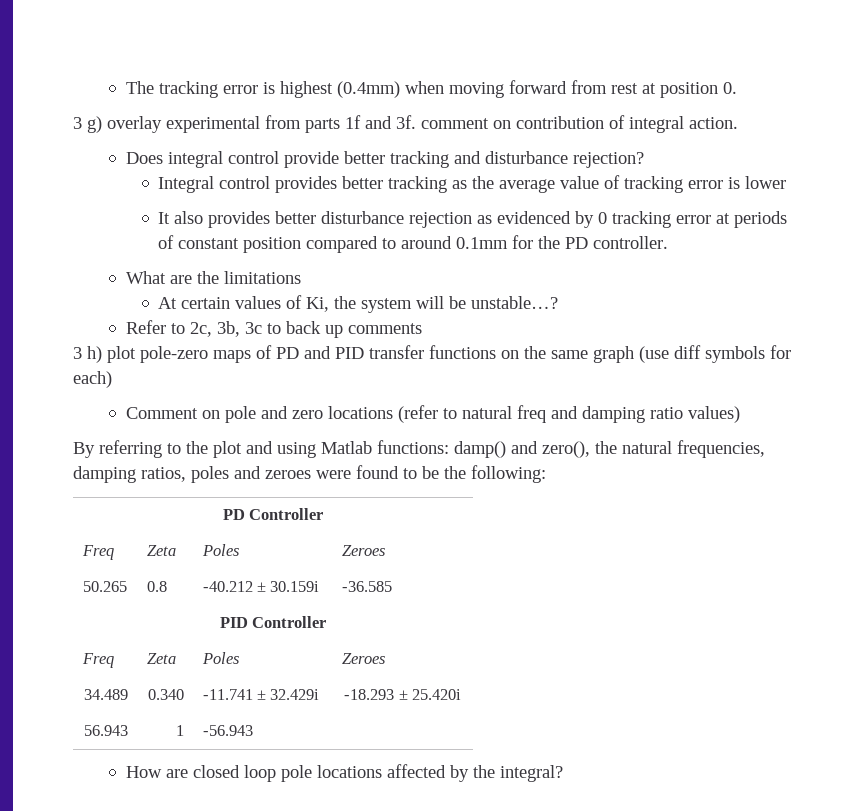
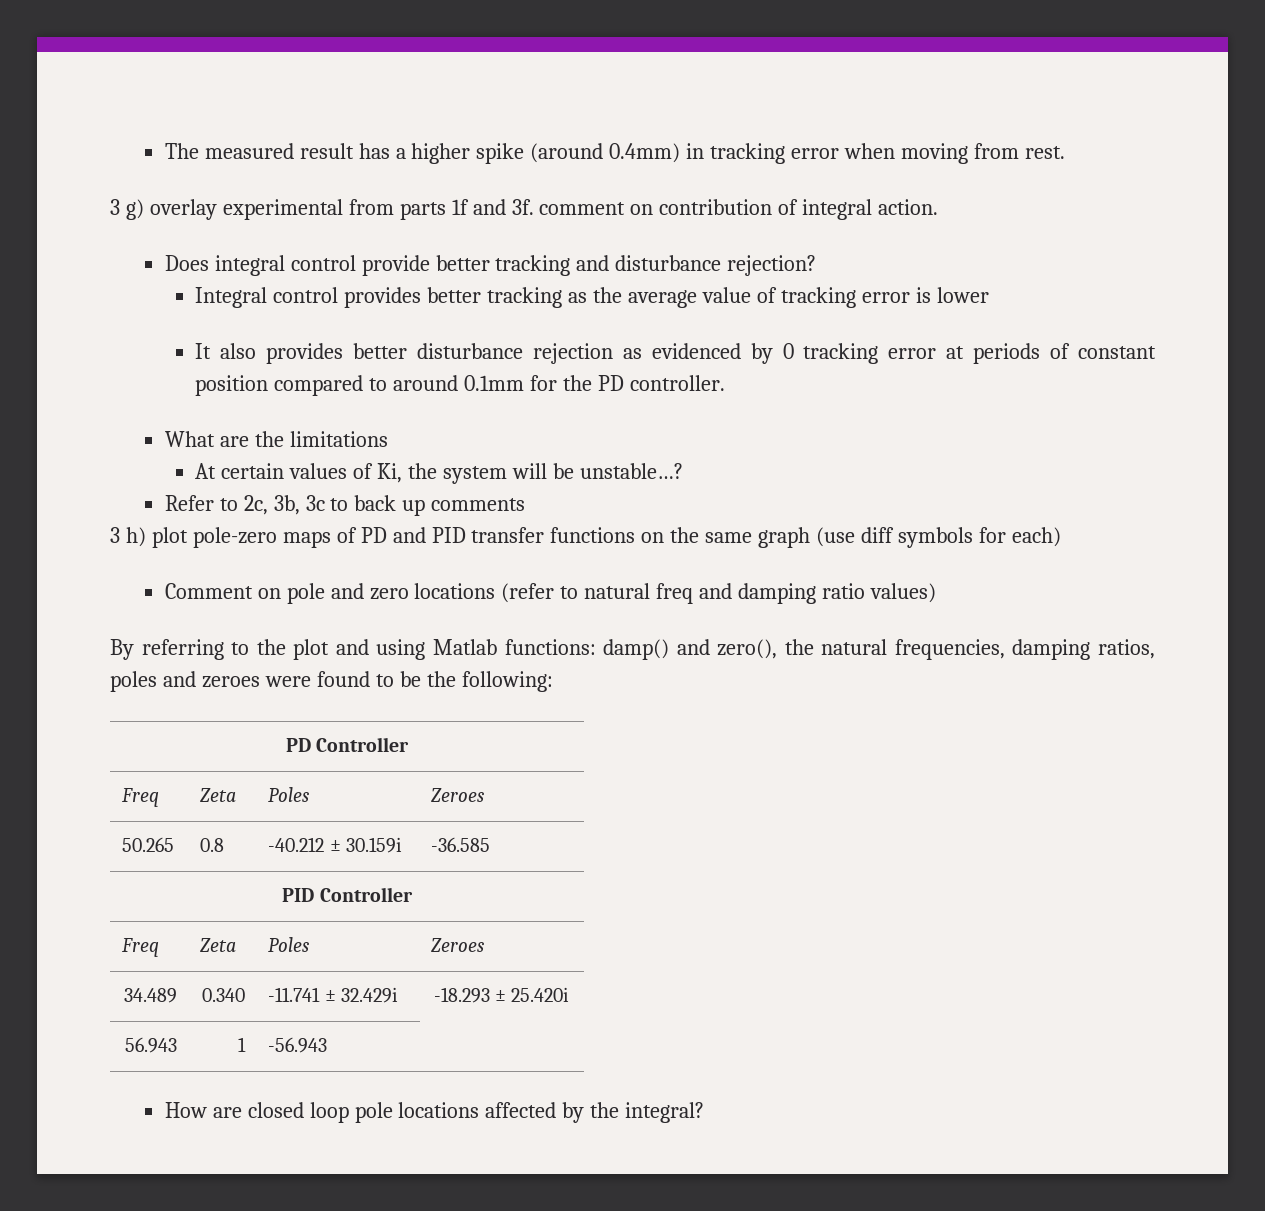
- The tracking error is highest (0.4mm) when moving forward from rest at position 0.
+ The measured result has a higher spike (around 0.4mm) in tracking error when moving from rest.

